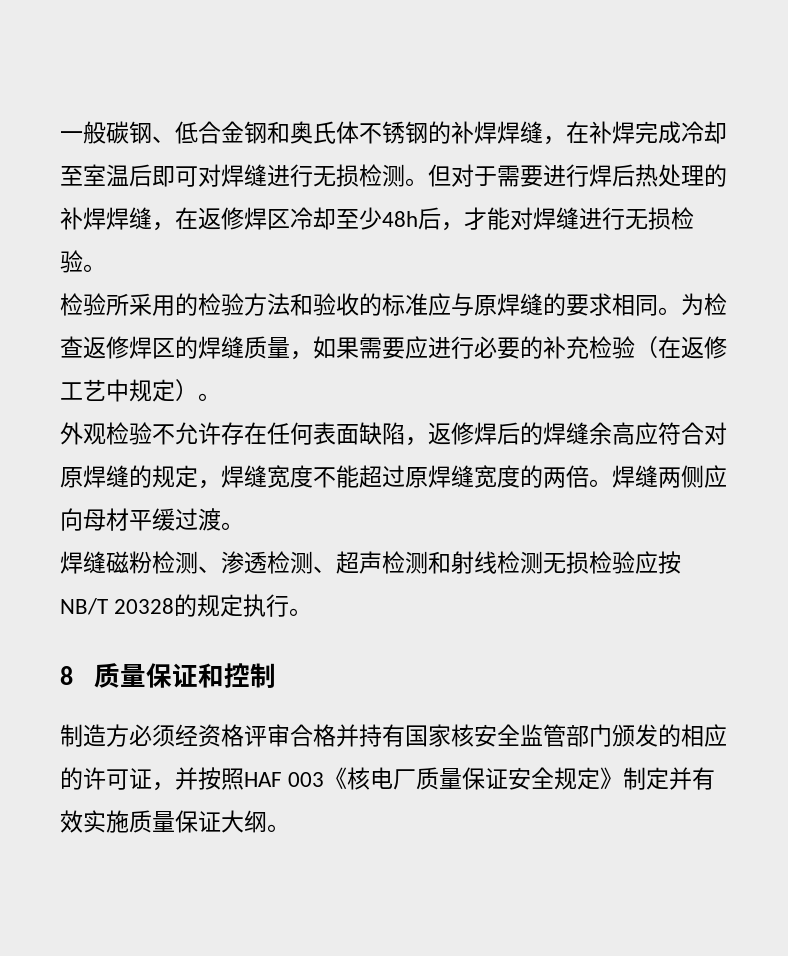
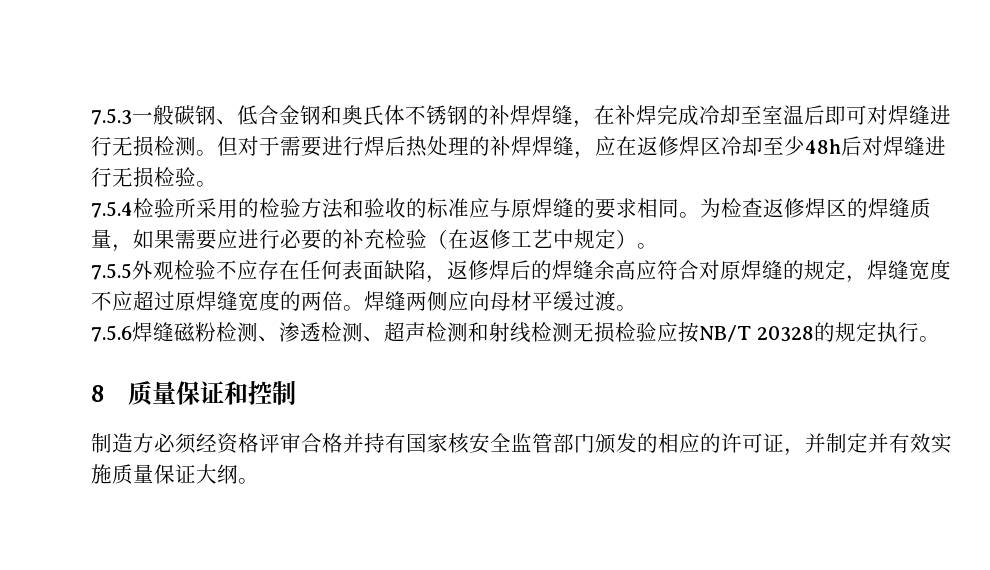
- 一般碳钢、低合金钢和奥氏体不锈钢的补焊焊缝，在补焊完成冷却至室温后即可对焊缝进行无损检测。
+ 7.5.3一般碳钢、低合金钢和奥氏体不锈钢的补焊焊缝，在补焊完成冷却至室温后即可对焊缝进行无损检测。
- 但对于需要进行焊后热处理的补焊焊缝，在返修焊区冷却至少48h后，才能对焊缝进行无损检验。
+ 但对于需要进行焊后热处理的补焊焊缝，应在返修焊区冷却至少48h后对焊缝进行无损检验。
- 检验所采用的检验方法和验收的标准应与原焊缝的要求相同。
+ 7.5.4检验所采用的检验方法和验收的标准应与原焊缝的要求相同。
- 外观检验不允许存在任何表面缺陷，返修焊后的焊缝余高应符合对原焊缝的规定，焊缝宽度不能超过原焊缝宽度的两倍。
+ 7.5.5外观检验不应存在任何表面缺陷，返修焊后的焊缝余高应符合对原焊缝的规定，焊缝宽度不应超过原焊缝宽度的两倍。
- 焊缝磁粉检测、渗透检测、超声检测和射线检测无损检验应按NB/T 20328的规定执行。
+ 7.5.6焊缝磁粉检测、渗透检测、超声检测和射线检测无损检验应按NB/T 20328的规定执行。
- 制造方必须经资格评审合格并持有国家核安全监管部门颁发的相应的许可证，并按照HAF 003《核电厂质量保证安全规定》制定并有效实施质量保证大纲。
+ 制造方必须经资格评审合格并持有国家核安全监管部门颁发的相应的许可证，并制定并有效实施质量保证大纲。

